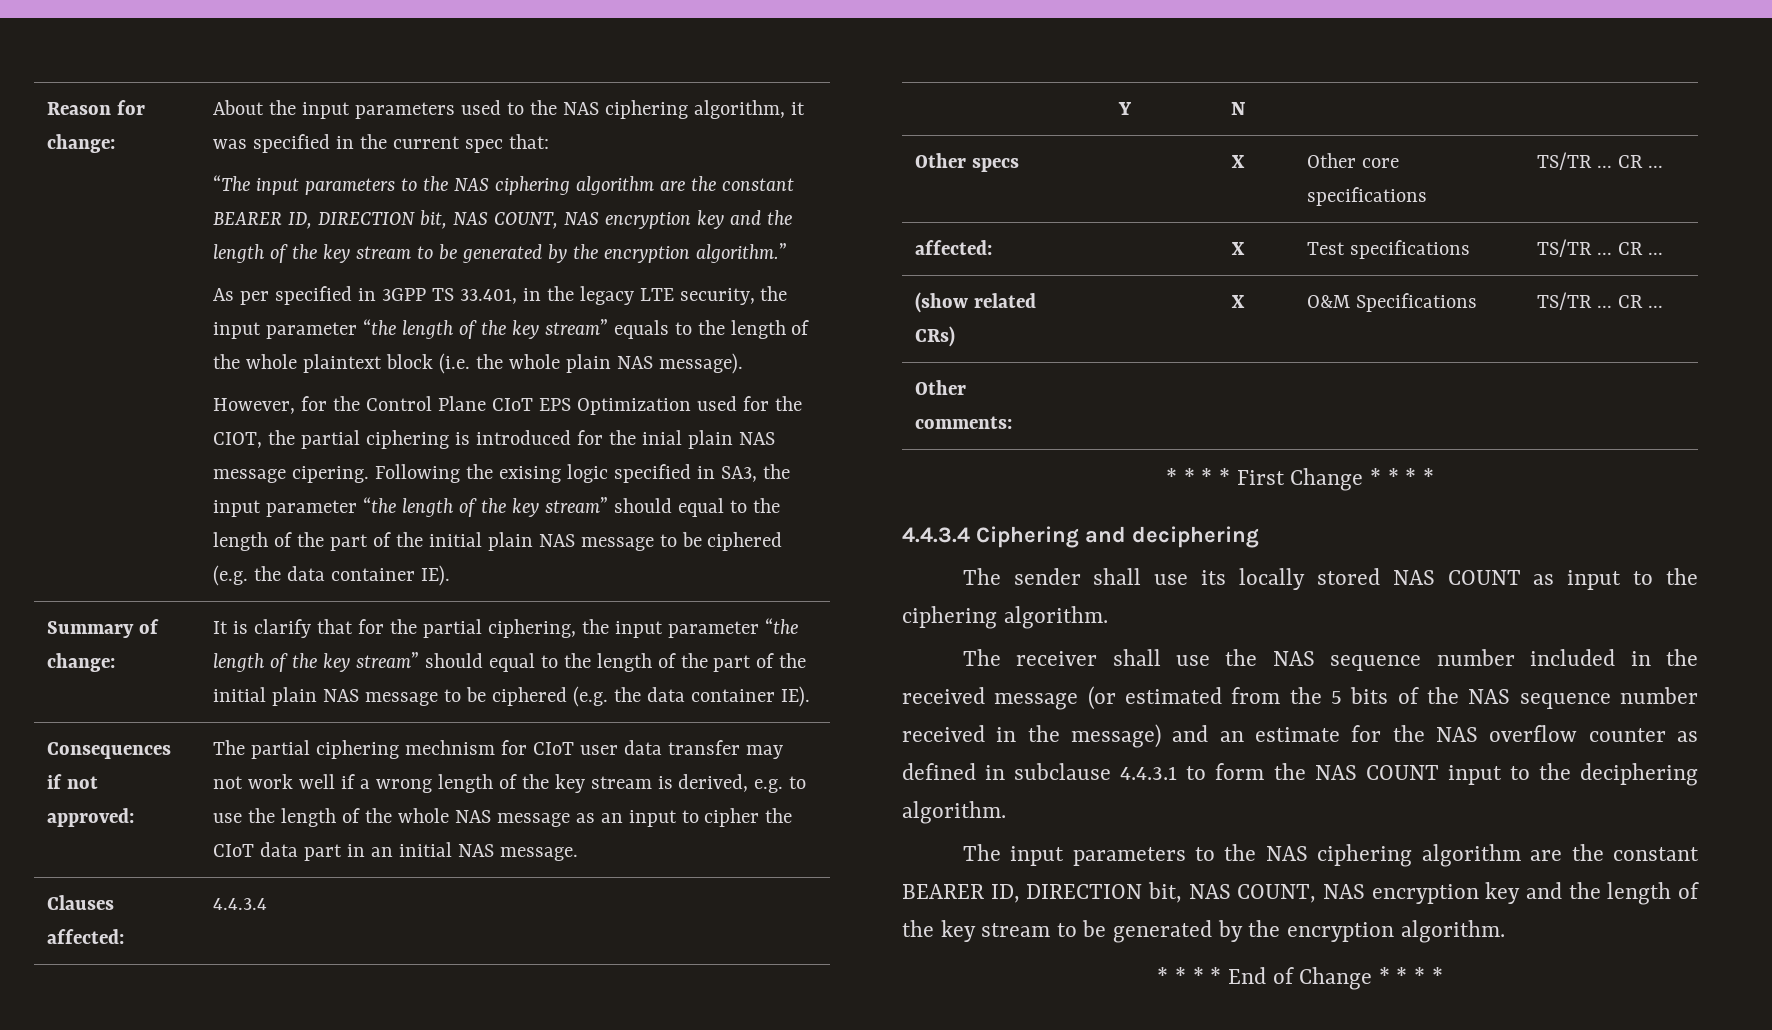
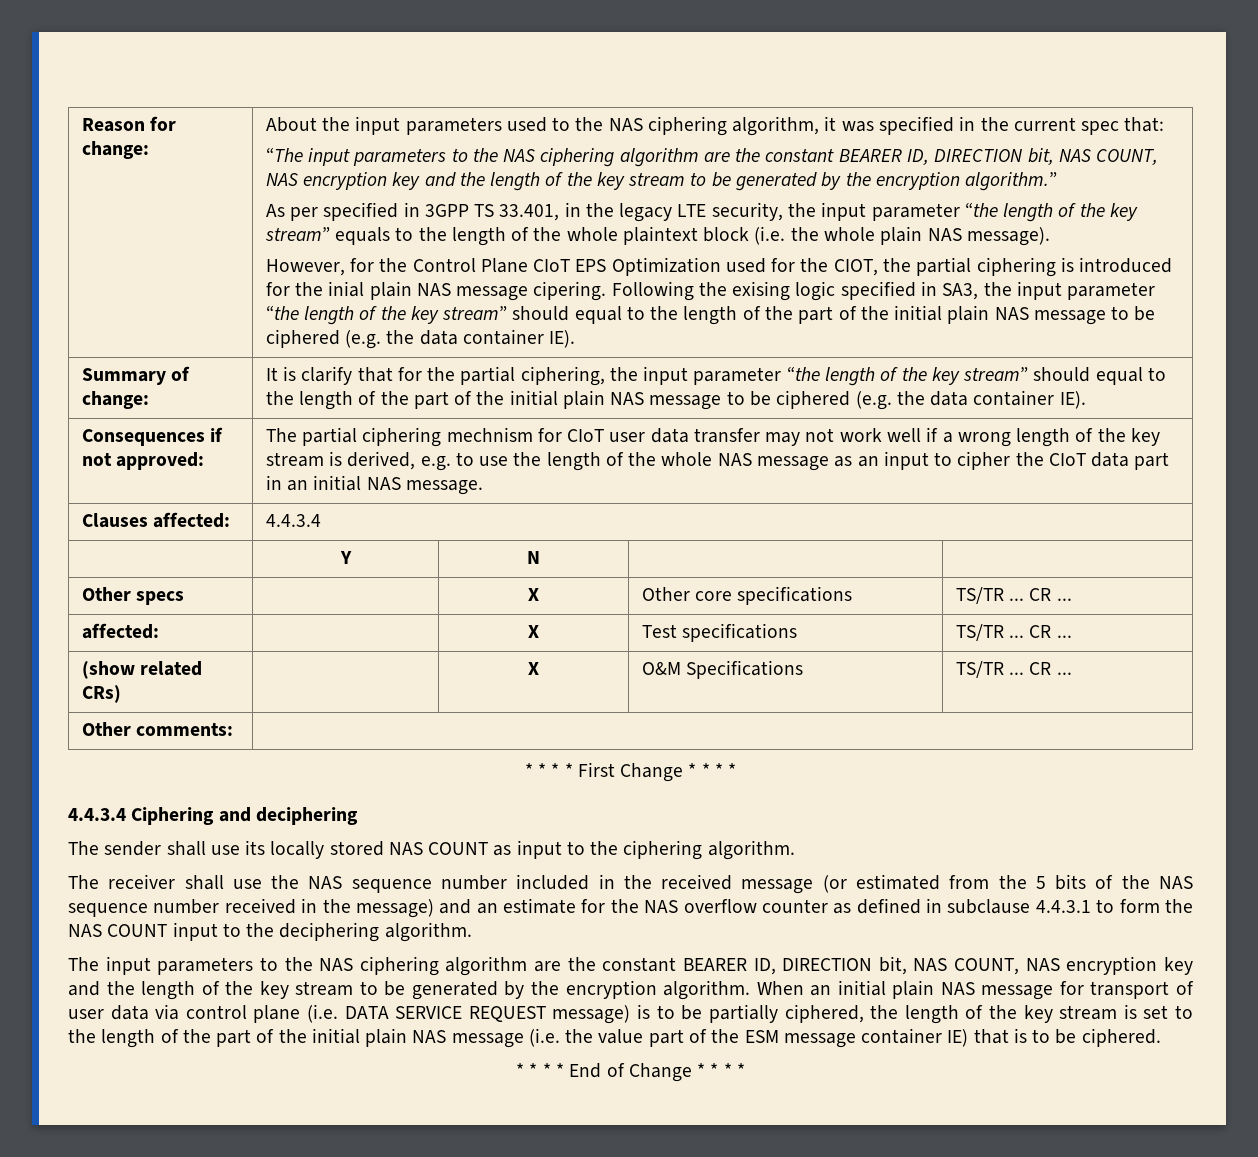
+ When an initial plain NAS message for transport of user data via control plane (i.e. DATA SERVICE REQUEST message) is to be partially ciphered, the length of the key stream is set to the length of the part of the initial plain NAS message (i.e. the value part of the ESM message container IE) that is to be ciphered.

